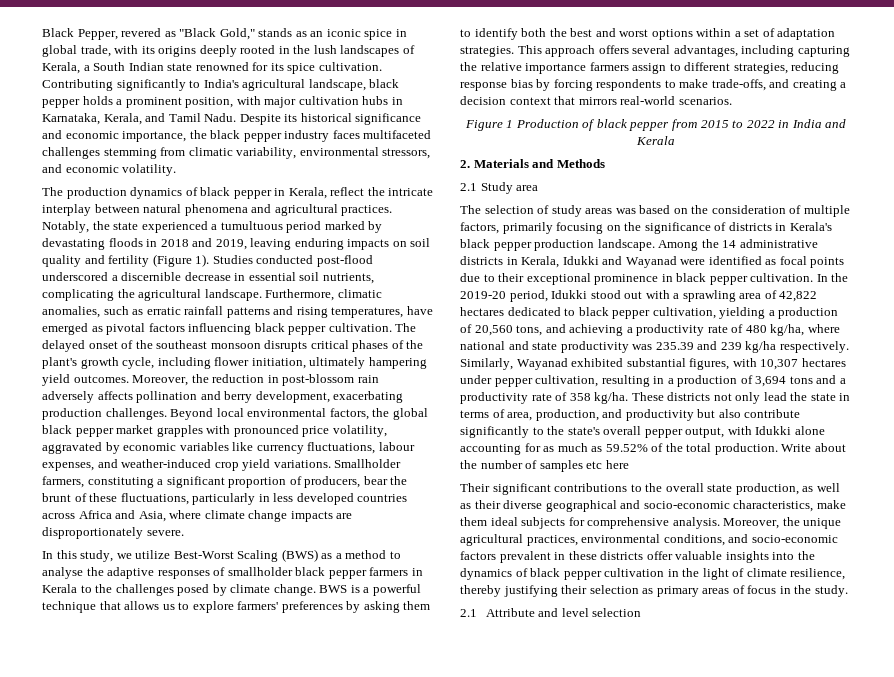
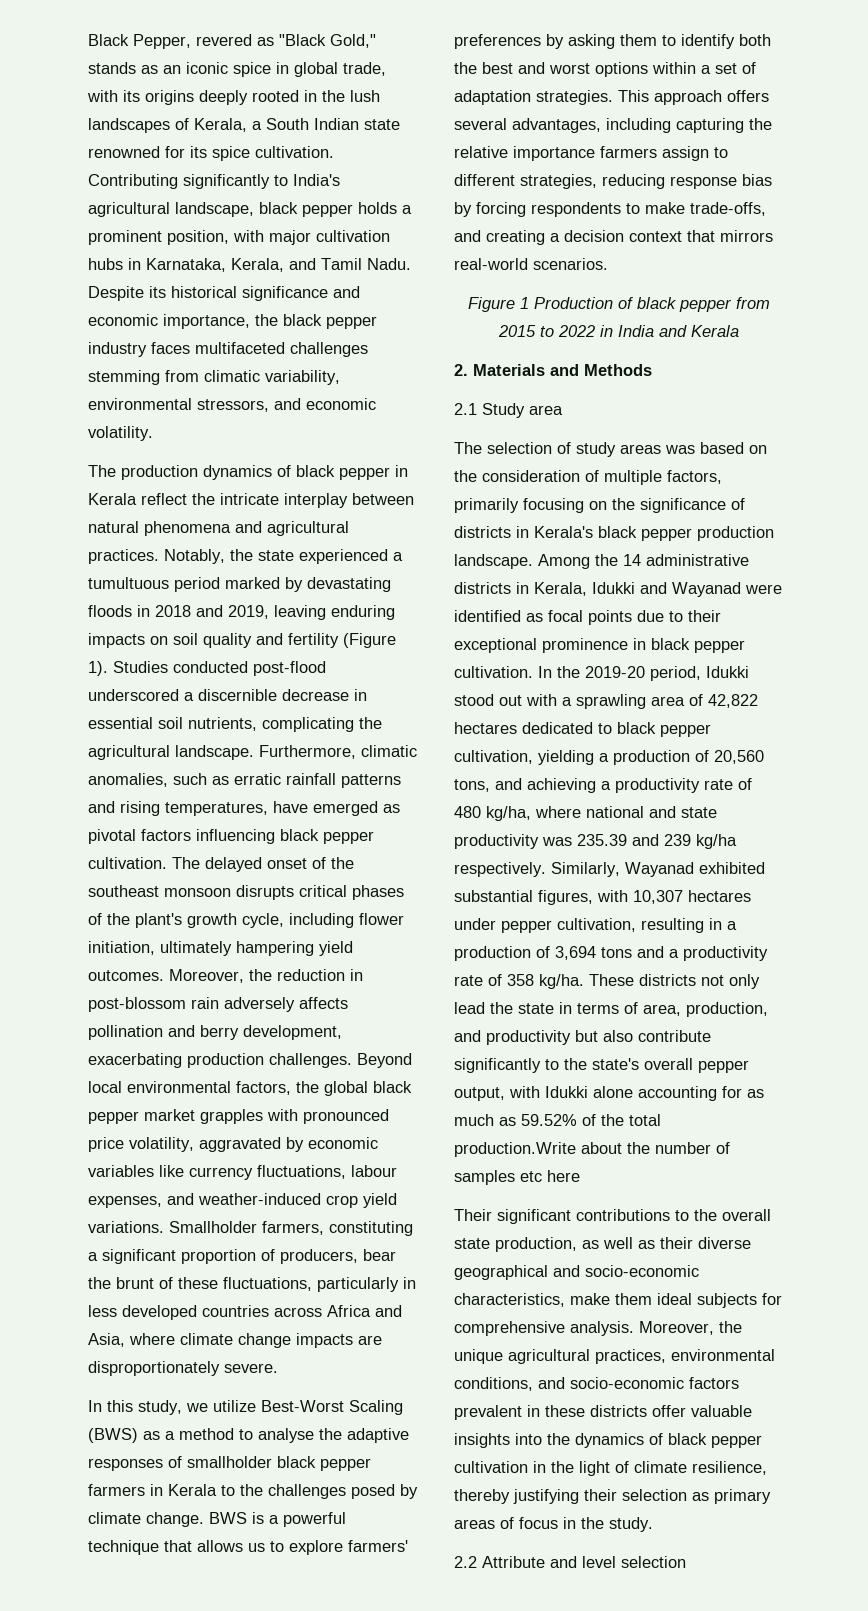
- The production dynamics of black pepper in Kerala, reflect the intricate interplay between natural phenomena and agricultural practices.
+ The production dynamics of black pepper in Kerala reflect the intricate interplay between natural phenomena and agricultural practices.
- These districts not only lead the state in terms of area, production, and productivity but also contribute significantly to the state's overall pepper output, with Idukki alone accounting for as much as 59.52% of the total production. Write about the number of samples etc here
+ These districts not only lead the state in terms of area, production, and productivity but also contribute significantly to the state's overall pepper output, with Idukki alone accounting for as much as 59.52% of the total production.Write about the number of samples etc here
- 2.1 Attribute and level selection
+ 2.2 Attribute and level selection

